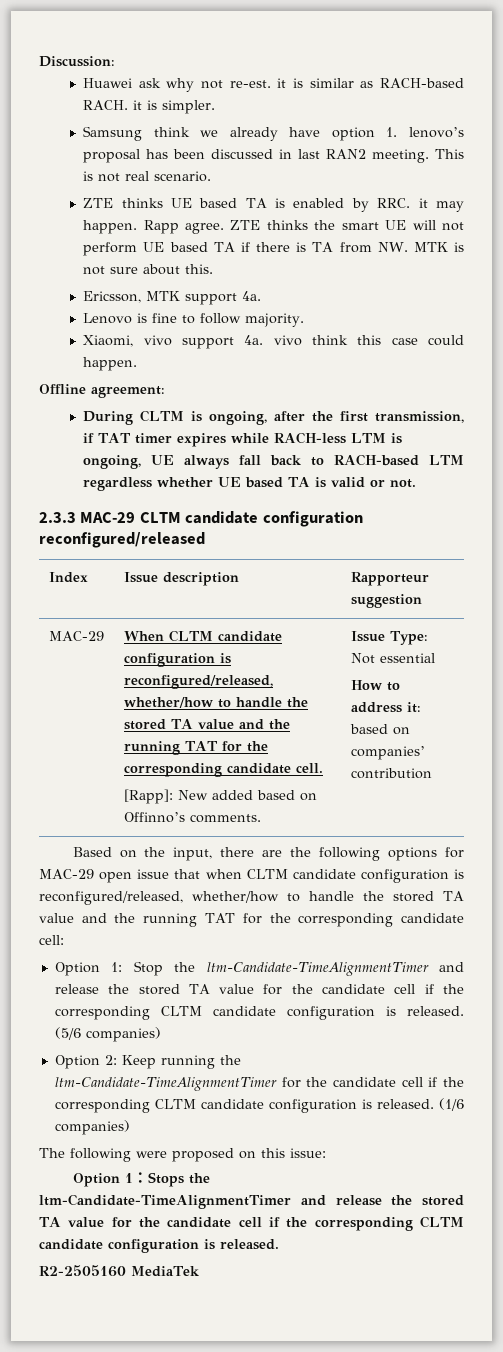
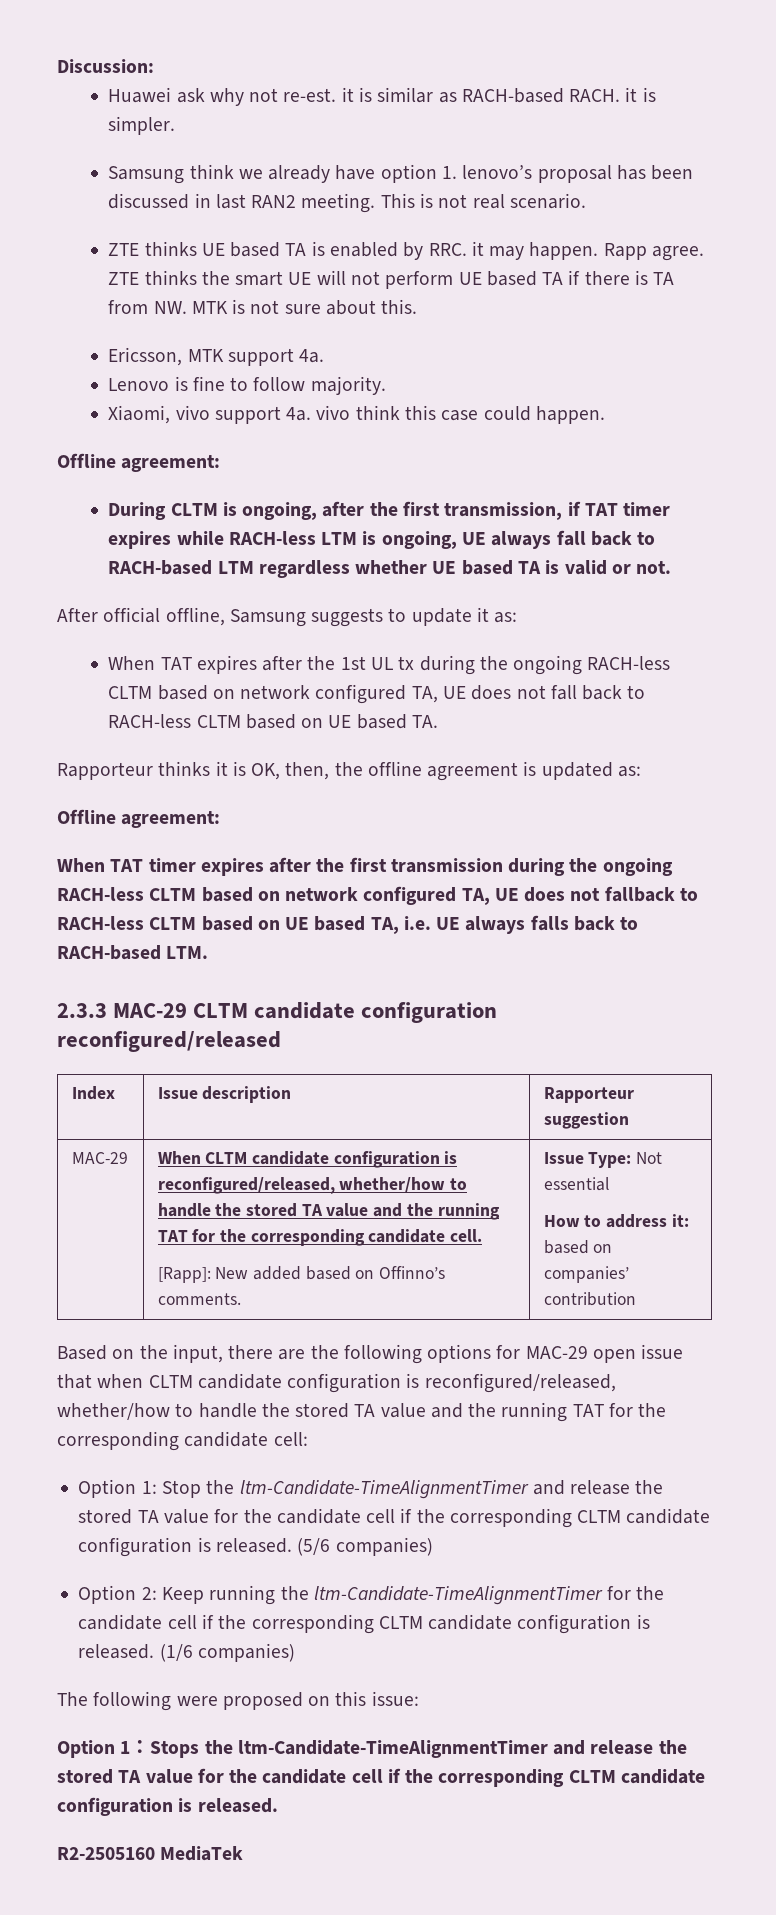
+ After official offline, Samsung suggests to update it as:
+ When TAT expires after the 1st UL tx during the ongoing RACH-less CLTM based on network configured TA, UE does not fall back to RACH-less CLTM based on UE based TA.
+ Rapporteur thinks it is OK, then, the offline agreement is updated as:
+ Offline agreement:
+ When TAT timer expires after the first transmission during the ongoing RACH-less CLTM based on network configured TA, UE does not fallback to RACH-less CLTM based on UE based TA, i.e. UE always falls back to RACH-based LTM.

